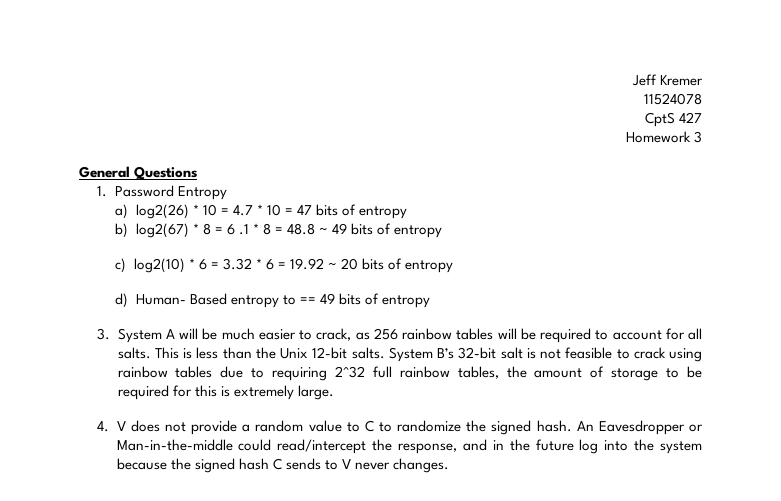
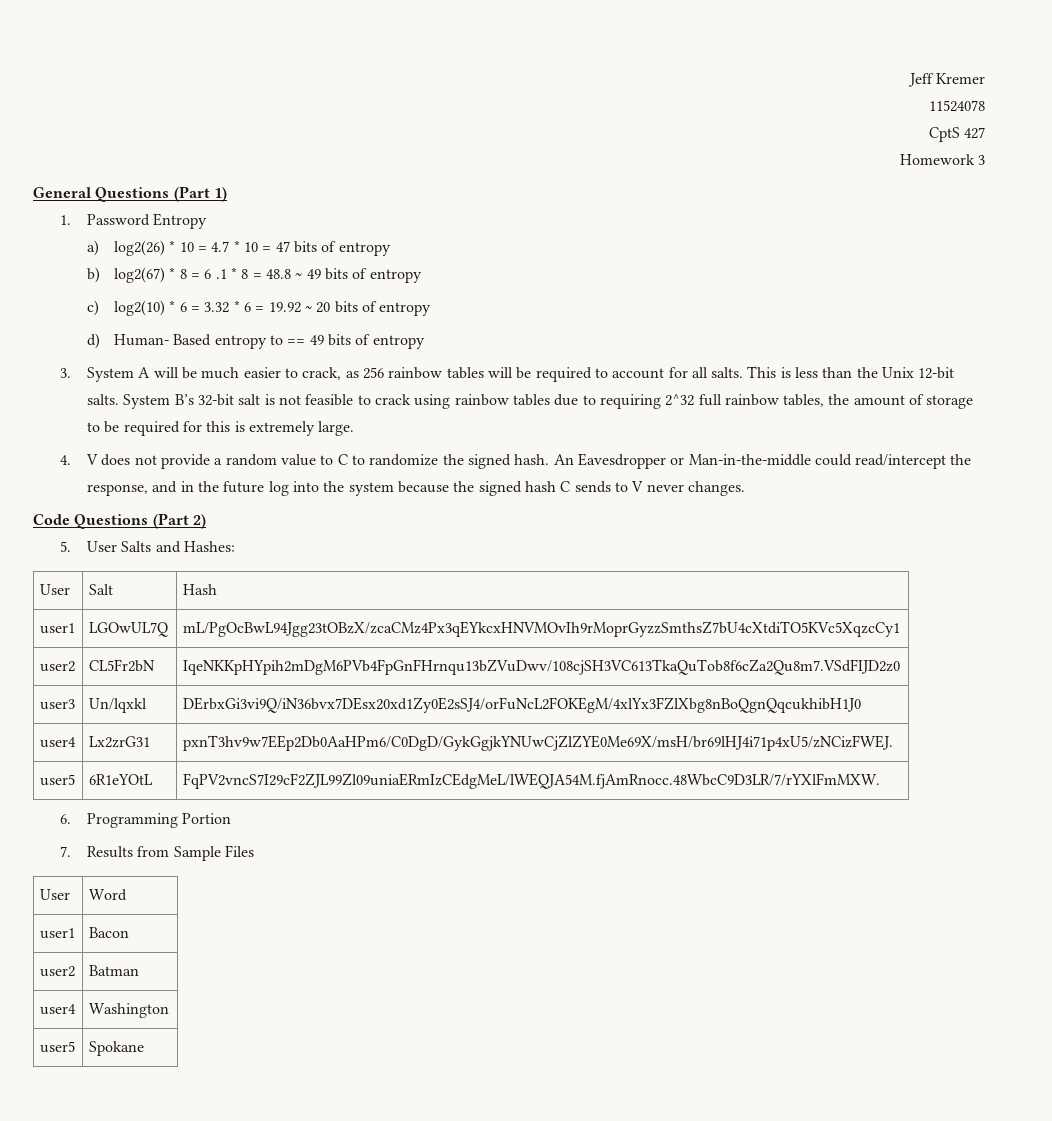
- General Questions
+ General Questions (Part 1)
+ Code Questions (Part 2)
+ 5. User Salts and Hashes:
+ User | Salt | Hash
+ user1 | LGOwUL7Q | mL/PgOcBwL94Jgg23tOBzX/zcaCMz4Px3qEYkcxHNVMOvIh9rMoprGyzzSmthsZ7bU4cXtdiTO5KVc5XqzcCy1
+ user2 | CL5Fr2bN | IqeNKKpHYpih2mDgM6PVb4FpGnFHrnqu13bZVuDwv/108cjSH3VC613TkaQuTob8f6cZa2Qu8m7.VSdFIJD2z0
+ user3 | Un/lqxkl | DErbxGi3vi9Q/iN36bvx7DEsx20xd1Zy0E2sSJ4/orFuNcL2FOKEgM/4xlYx3FZlXbg8nBoQgnQqcukhibH1J0
+ user4 | Lx2zrG31 | pxnT3hv9w7EEp2Db0AaHPm6/C0DgD/GykGgjkYNUwCjZlZYE0Me69X/msH/br69lHJ4i71p4xU5/zNCizFWEJ.
+ user5 | 6R1eYOtL | FqPV2vncS7I29cF2ZJL99Zl09uniaERmIzCEdgMeL/lWEQJA54M.fjAmRnocc.48WbcC9D3LR/7/rYXlFmMXW.
+ 6. Programming Portion
+ 7. Results from Sample Files
+ User | Word
+ user1 | Bacon
+ user2 | Batman
+ user4 | Washington
+ user5 | Spokane

